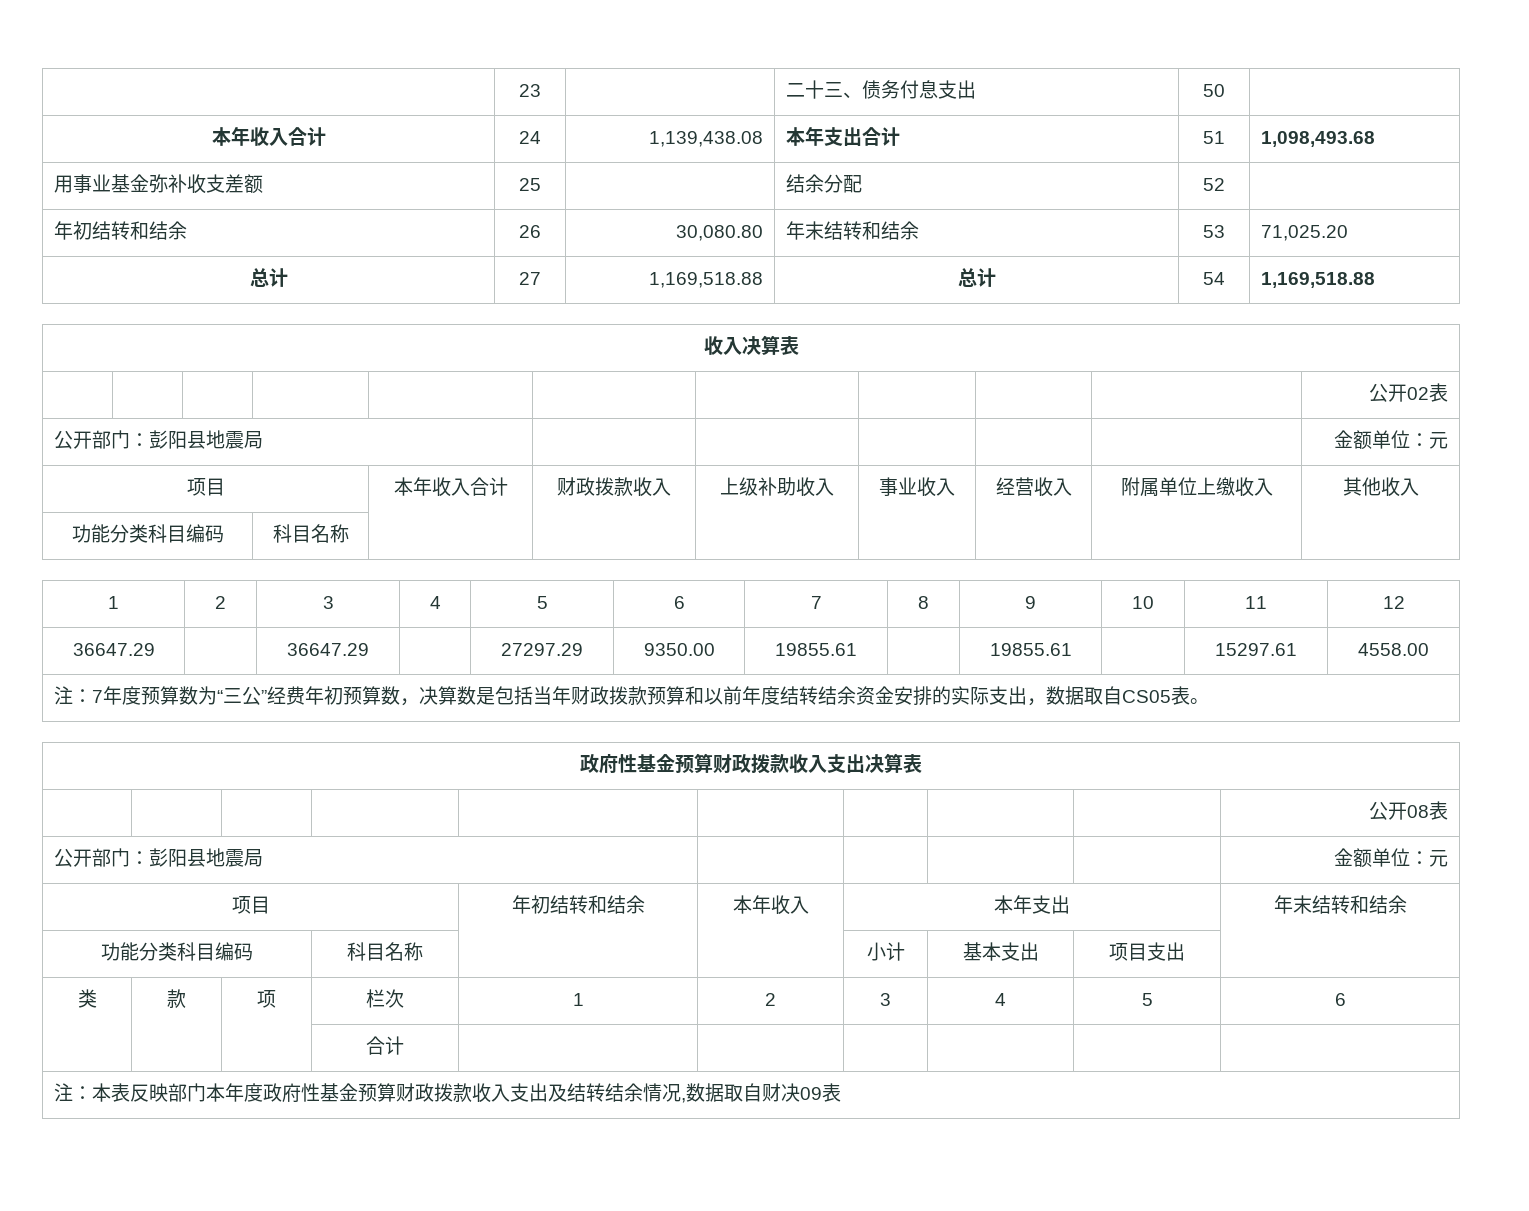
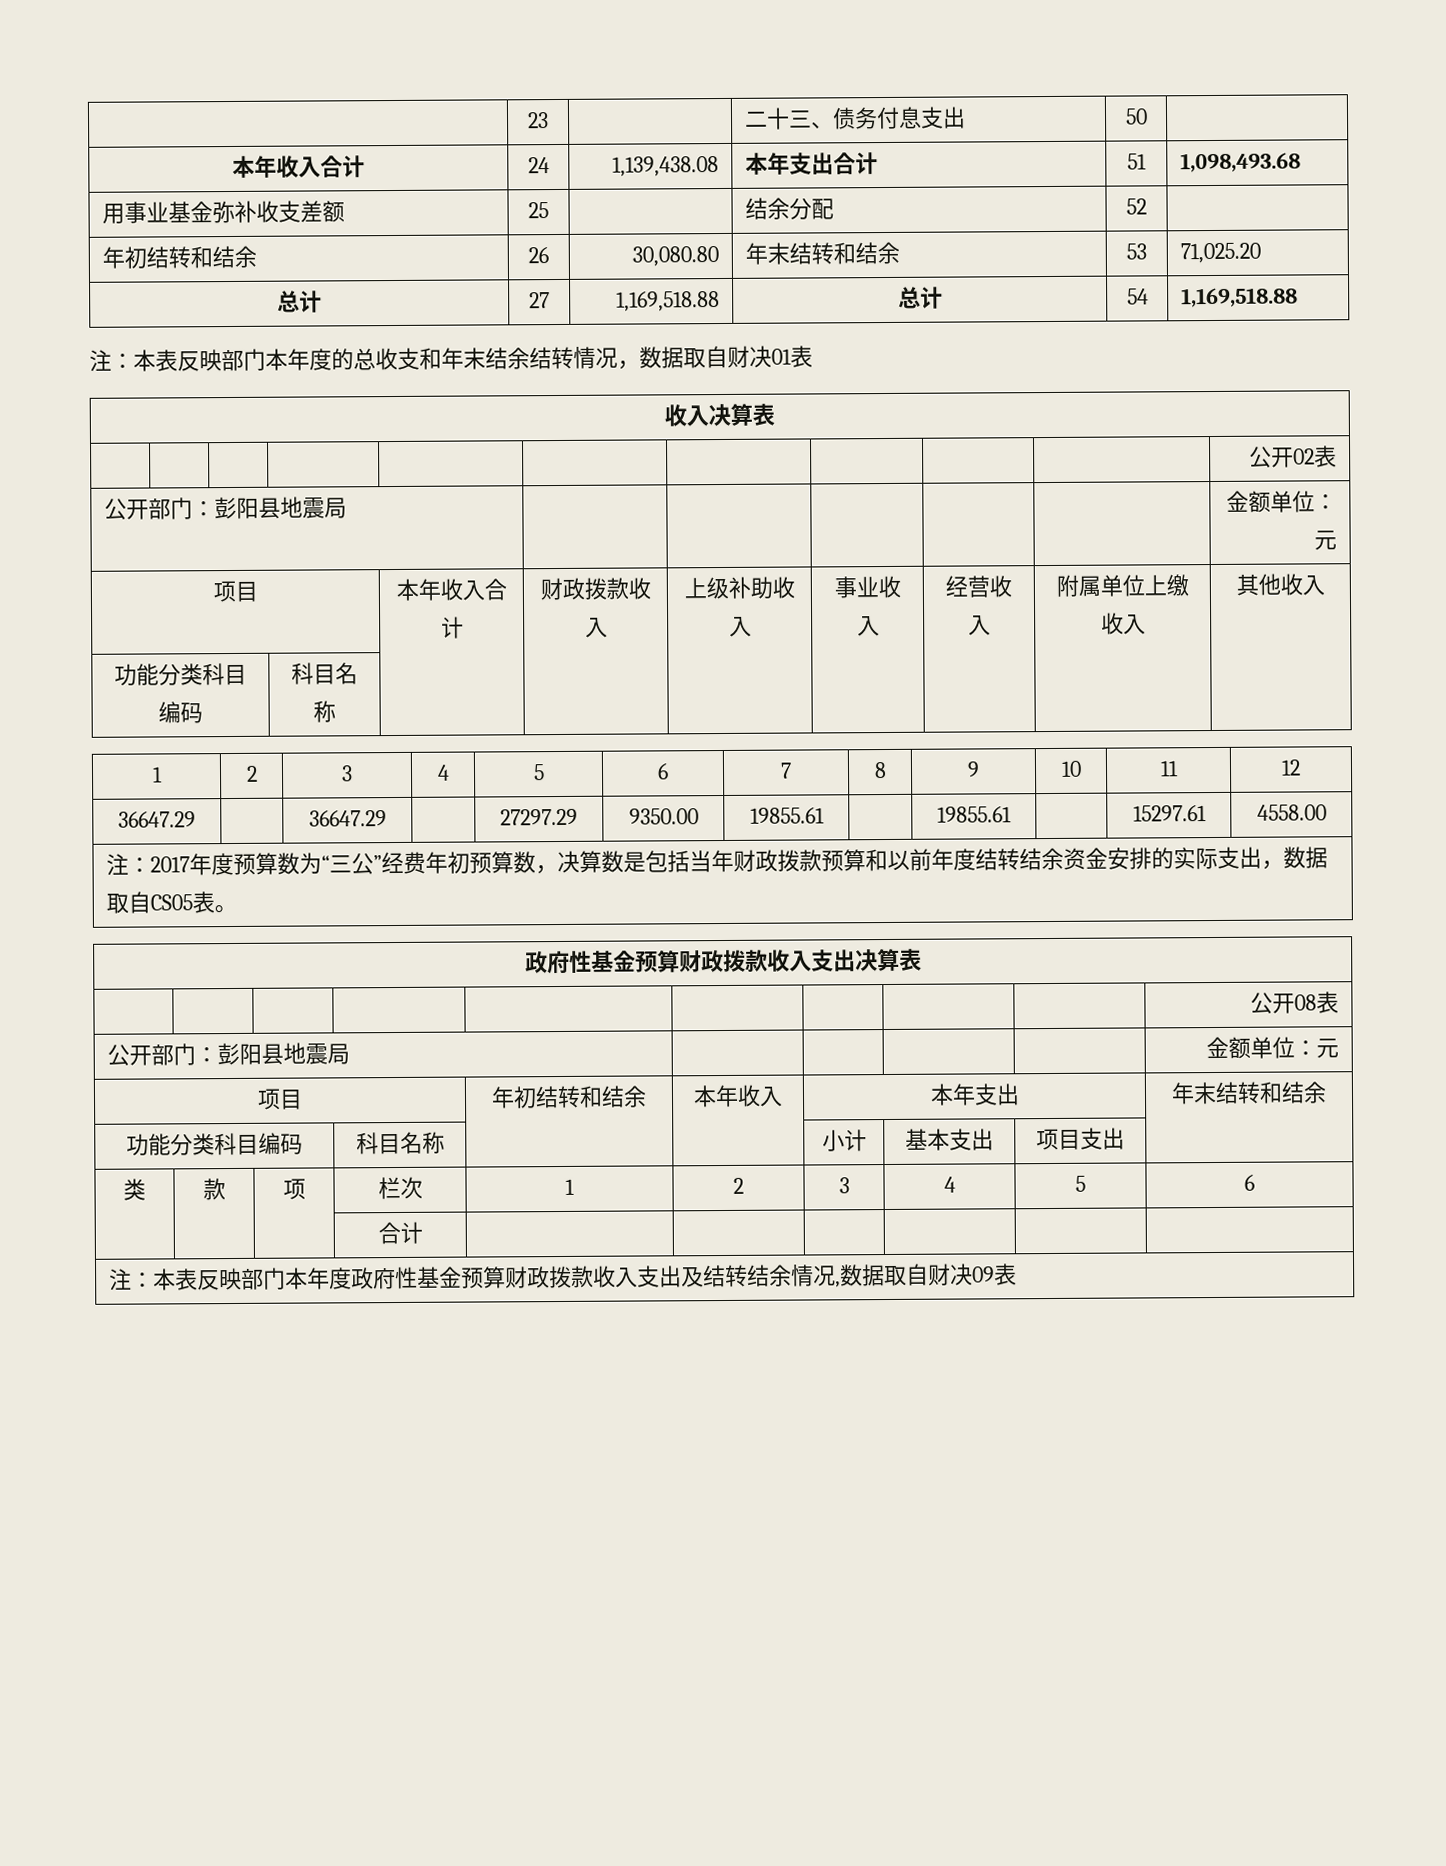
+ 注：本表反映部门本年度的总收支和年末结余结转情况，数据取自财决01表
- 注：7年度预算数为“三公”经费年初预算数，决算数是包括当年财政拨款预算和以前年度结转结余资金安排的实际支出，数据取自CS05表。
+ 注：2017年度预算数为“三公”经费年初预算数，决算数是包括当年财政拨款预算和以前年度结转结余资金安排的实际支出，数据取自CS05表。

